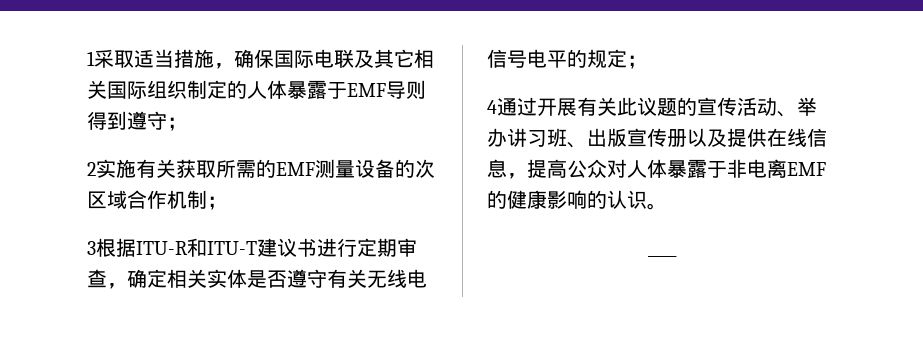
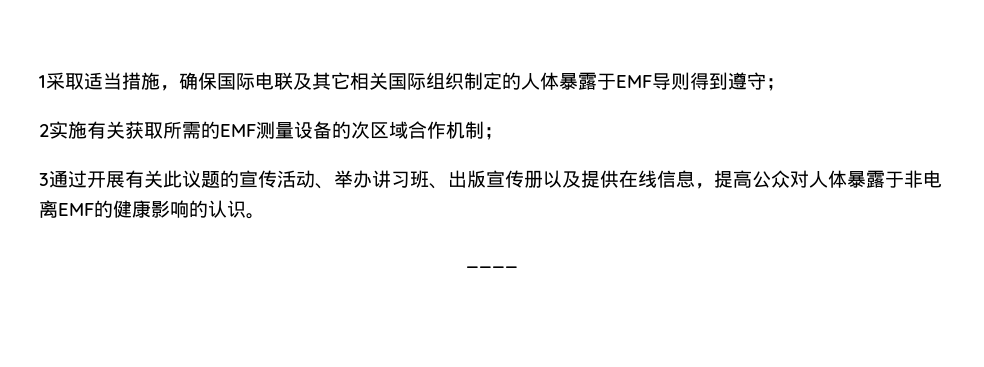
- 3根据ITU-R和ITU-T建议书进行定期审查，确定相关实体是否遵守有关无线电信号电平的规定；
- 4通过开展有关此议题的宣传活动、举办讲习班、出版宣传册以及提供在线信息，提高公众对人体暴露于非电离EMF的健康影响的认识。
+ 3通过开展有关此议题的宣传活动、举办讲习班、出版宣传册以及提供在线信息，提高公众对人体暴露于非电离EMF的健康影响的认识。

